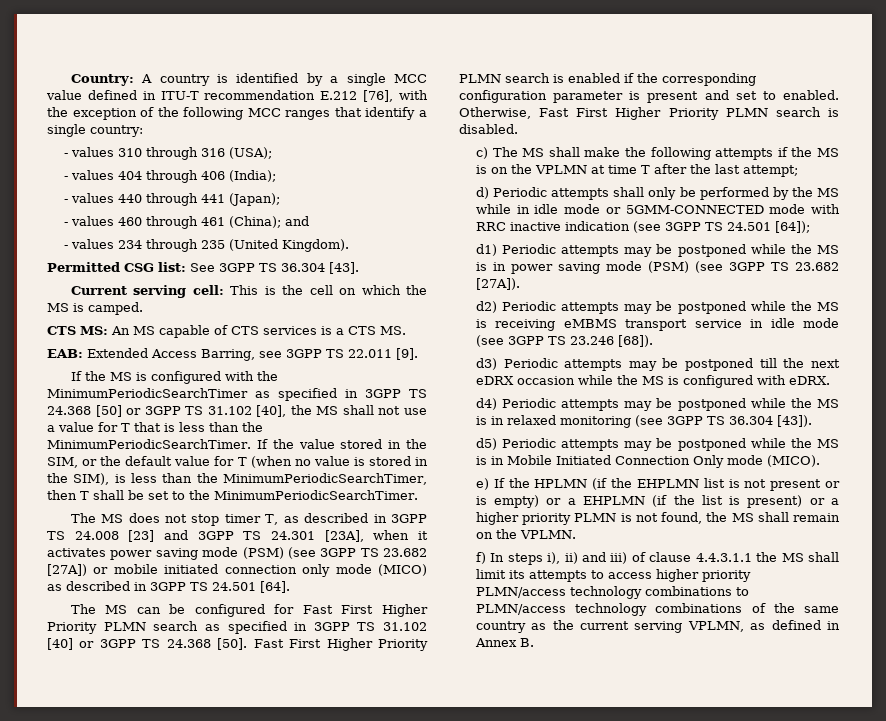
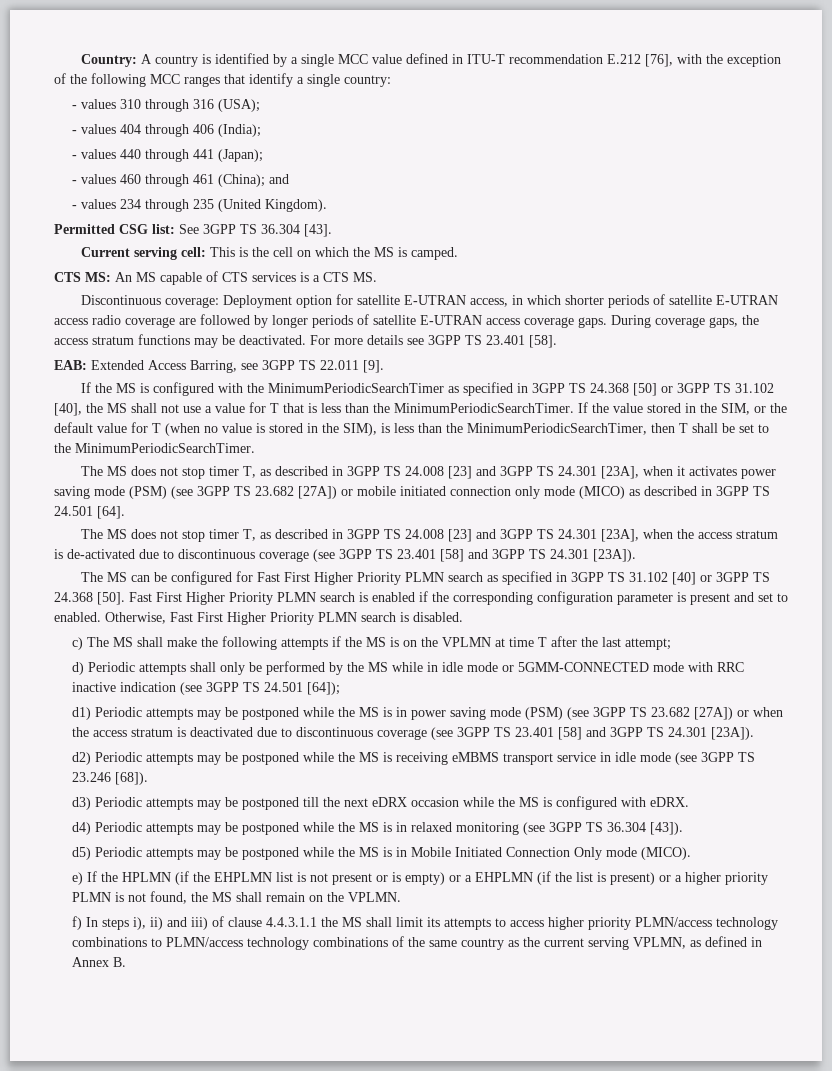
+ Discontinuous coverage: Deployment option for satellite E-UTRAN access, in which shorter periods of satellite E-UTRAN access radio coverage are followed by longer periods of satellite E-UTRAN access coverage gaps. During coverage gaps, the access stratum functions may be deactivated. For more details see 3GPP TS 23.401 [58].
+ The MS does not stop timer T, as described in 3GPP TS 24.008 [23] and 3GPP TS 24.301 [23A], when the access stratum is de-activated due to discontinuous coverage (see 3GPP TS 23.401 [58] and 3GPP TS 24.301 [23A]).
- d1) Periodic attempts may be postponed while the MS is in power saving mode (PSM) (see 3GPP TS 23.682 [27A]).
+ d1) Periodic attempts may be postponed while the MS is in power saving mode (PSM) (see 3GPP TS 23.682 [27A]) or when the access stratum is deactivated due to discontinuous coverage (see 3GPP TS 23.401 [58] and 3GPP TS 24.301 [23A]).

